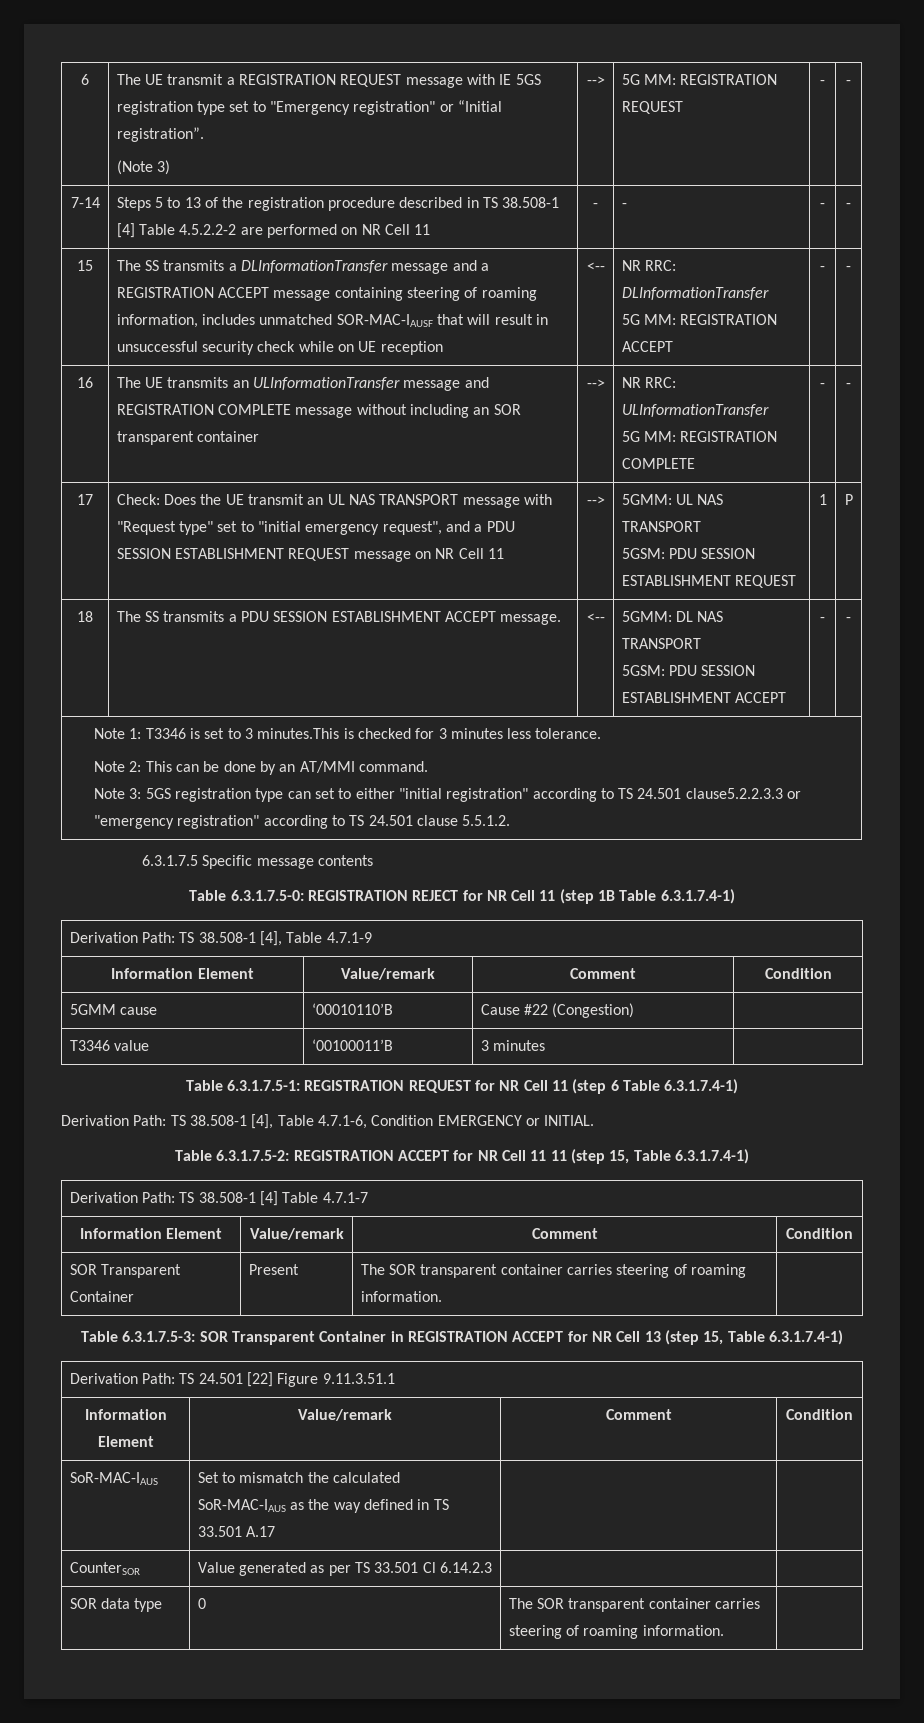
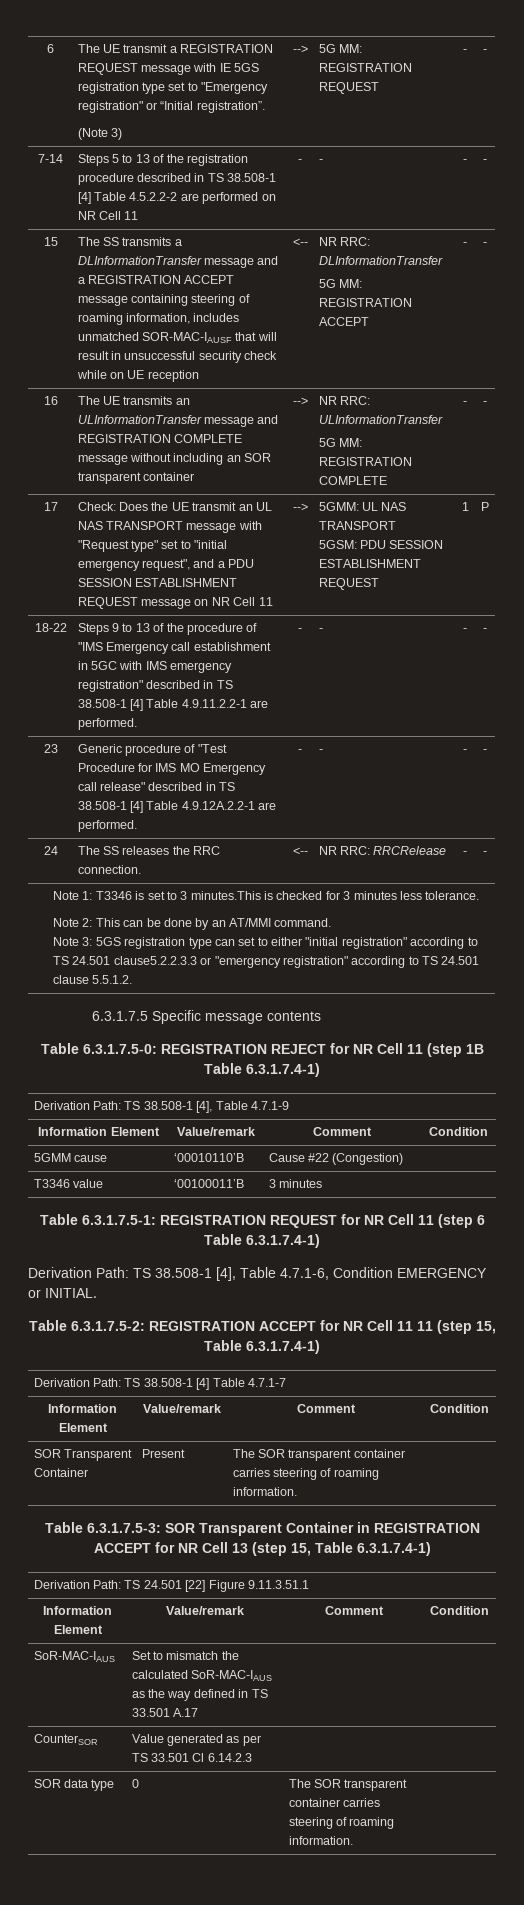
- 18 | The SS transmits a PDU SESSION ESTABLISHMENT ACCEPT message. | <-- | 5GMM: DL NAS TRANSPORT
- 5GSM: PDU SESSION ESTABLISHMENT ACCEPT | - | -
+ 18-22 | Steps 9 to 13 of the procedure of "IMS Emergency call establishment in 5GC with IMS emergency registration" described in TS 38.508-1 [4] Table 4.9.11.2.2-1 are performed. | - | - | - | -
+ 23 | Generic procedure of "Test Procedure for IMS MO Emergency call release" described in TS 38.508-1 [4] Table 4.9.12A.2.2-1 are performed. | - | - | - | -
+ 24 | The SS releases the RRC connection. | <-- | NR RRC: RRCRelease | - | -

